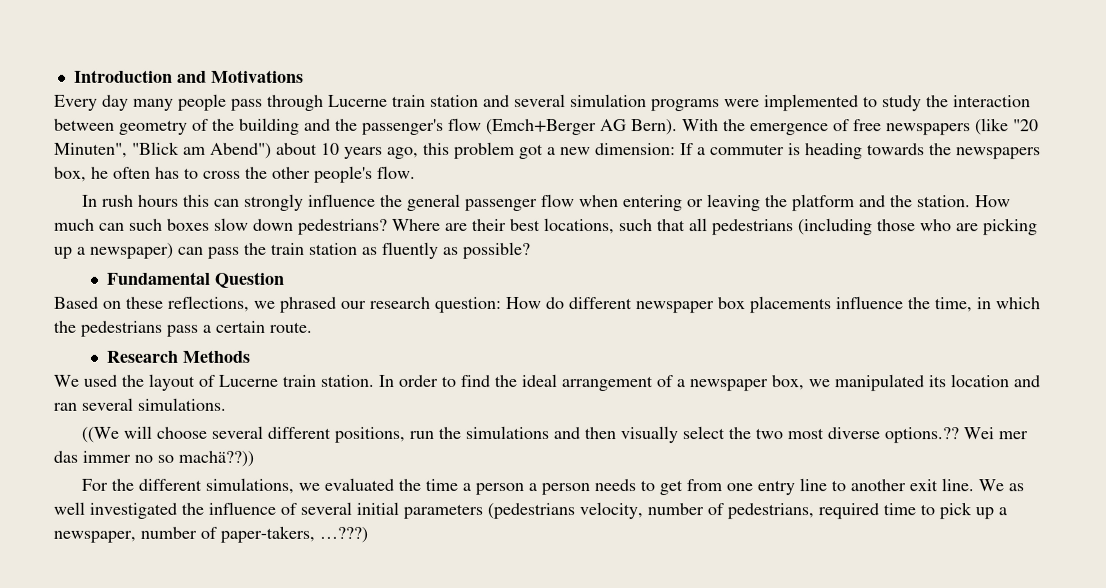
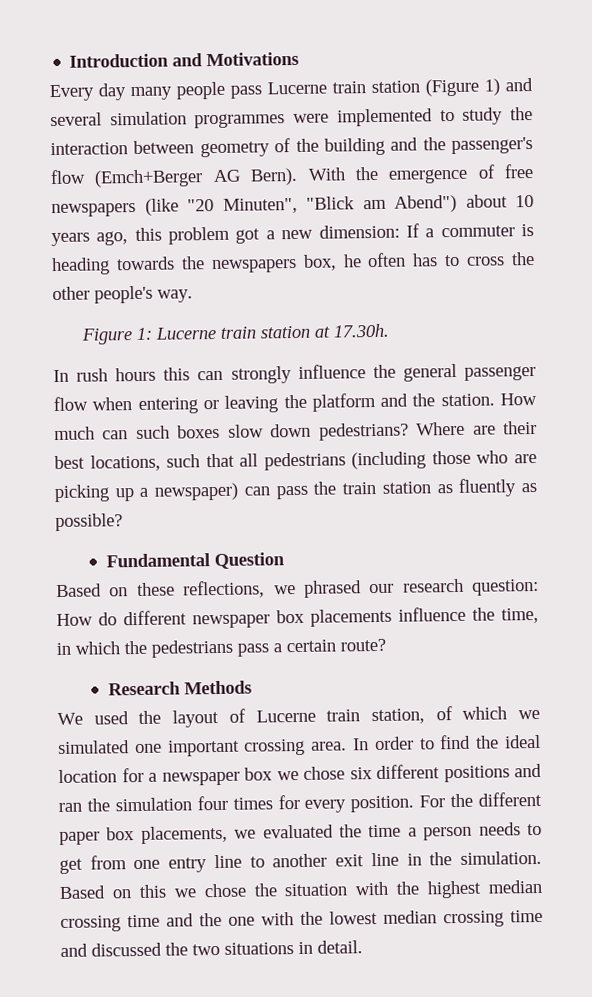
- Every day many people pass through Lucerne train station and several simulation programs were implemented to study the interaction between geometry of the building and the passenger's flow (Emch+Berger AG Bern).
+ Every day many people pass Lucerne train station (Figure 1) and several simulation programmes were implemented to study the interaction between geometry of the building and the passenger's flow (Emch+Berger AG Bern).
- With the emergence of free newspapers (like "20 Minuten", "Blick am Abend") about 10 years ago, this problem got a new dimension: If a commuter is heading towards the newspapers box, he often has to cross the other people's flow.
+ With the emergence of free newspapers (like "20 Minuten", "Blick am Abend") about 10 years ago, this problem got a new dimension: If a commuter is heading towards the newspapers box, he often has to cross the other people's way.
+ Figure 1: Lucerne train station at 17.30h.
- Based on these reflections, we phrased our research question: How do different newspaper box placements influence the time, in which the pedestrians pass a certain route.
+ Based on these reflections, we phrased our research question: How do different newspaper box placements influence the time, in which the pedestrians pass a certain route?
- We used the layout of Lucerne train station.
+ We used the layout of Lucerne train station, of which we simulated one important crossing area.
- In order to find the ideal arrangement of a newspaper box, we manipulated its location and ran several simulations.
- ((We will choose several different positions, run the simulations and then visually select the two most diverse options.?? Wei mer das immer no so machä??))
- For the different simulations, we evaluated the time a person a person needs to get from one entry line to another exit line. We as well investigated the influence of several initial parameters (pedestrians velocity, number of pedestrians, required time to pick up a newspaper, number of paper-takers, …???)
+ In order to find the ideal location for a newspaper box we chose six different positions and ran the simulation four times for every position. For the different paper box placements, we evaluated the time a person needs to get from one entry line to another exit line in the simulation. Based on this we chose the situation with the highest median crossing time and the one with the lowest median crossing time and discussed the two situations in detail.

